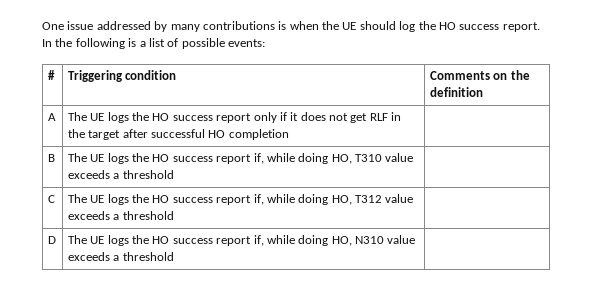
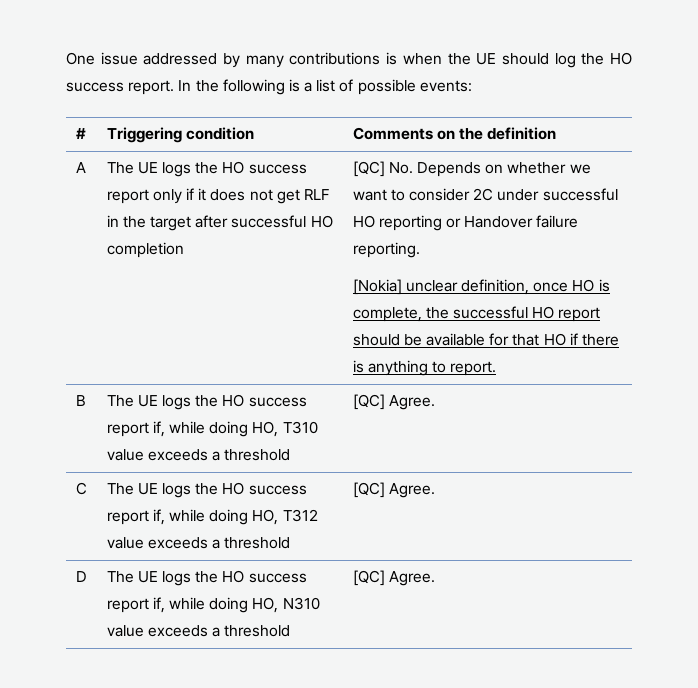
+ [QC] No. Depends on whether we want to consider 2C under successful HO reporting or Handover failure reporting.
+ [Nokia] unclear definition, once HO is complete, the successful HO report should be available for that HO if there is anything to report.
- B | The UE logs the HO success report if, while doing HO, T310 value exceeds a threshold |
+ B | The UE logs the HO success report if, while doing HO, T310 value exceeds a threshold | [QC] Agree.
- C | The UE logs the HO success report if, while doing HO, T312 value exceeds a threshold |
+ C | The UE logs the HO success report if, while doing HO, T312 value exceeds a threshold | [QC] Agree.
- D | The UE logs the HO success report if, while doing HO, N310 value exceeds a threshold |
+ D | The UE logs the HO success report if, while doing HO, N310 value exceeds a threshold | [QC] Agree.

